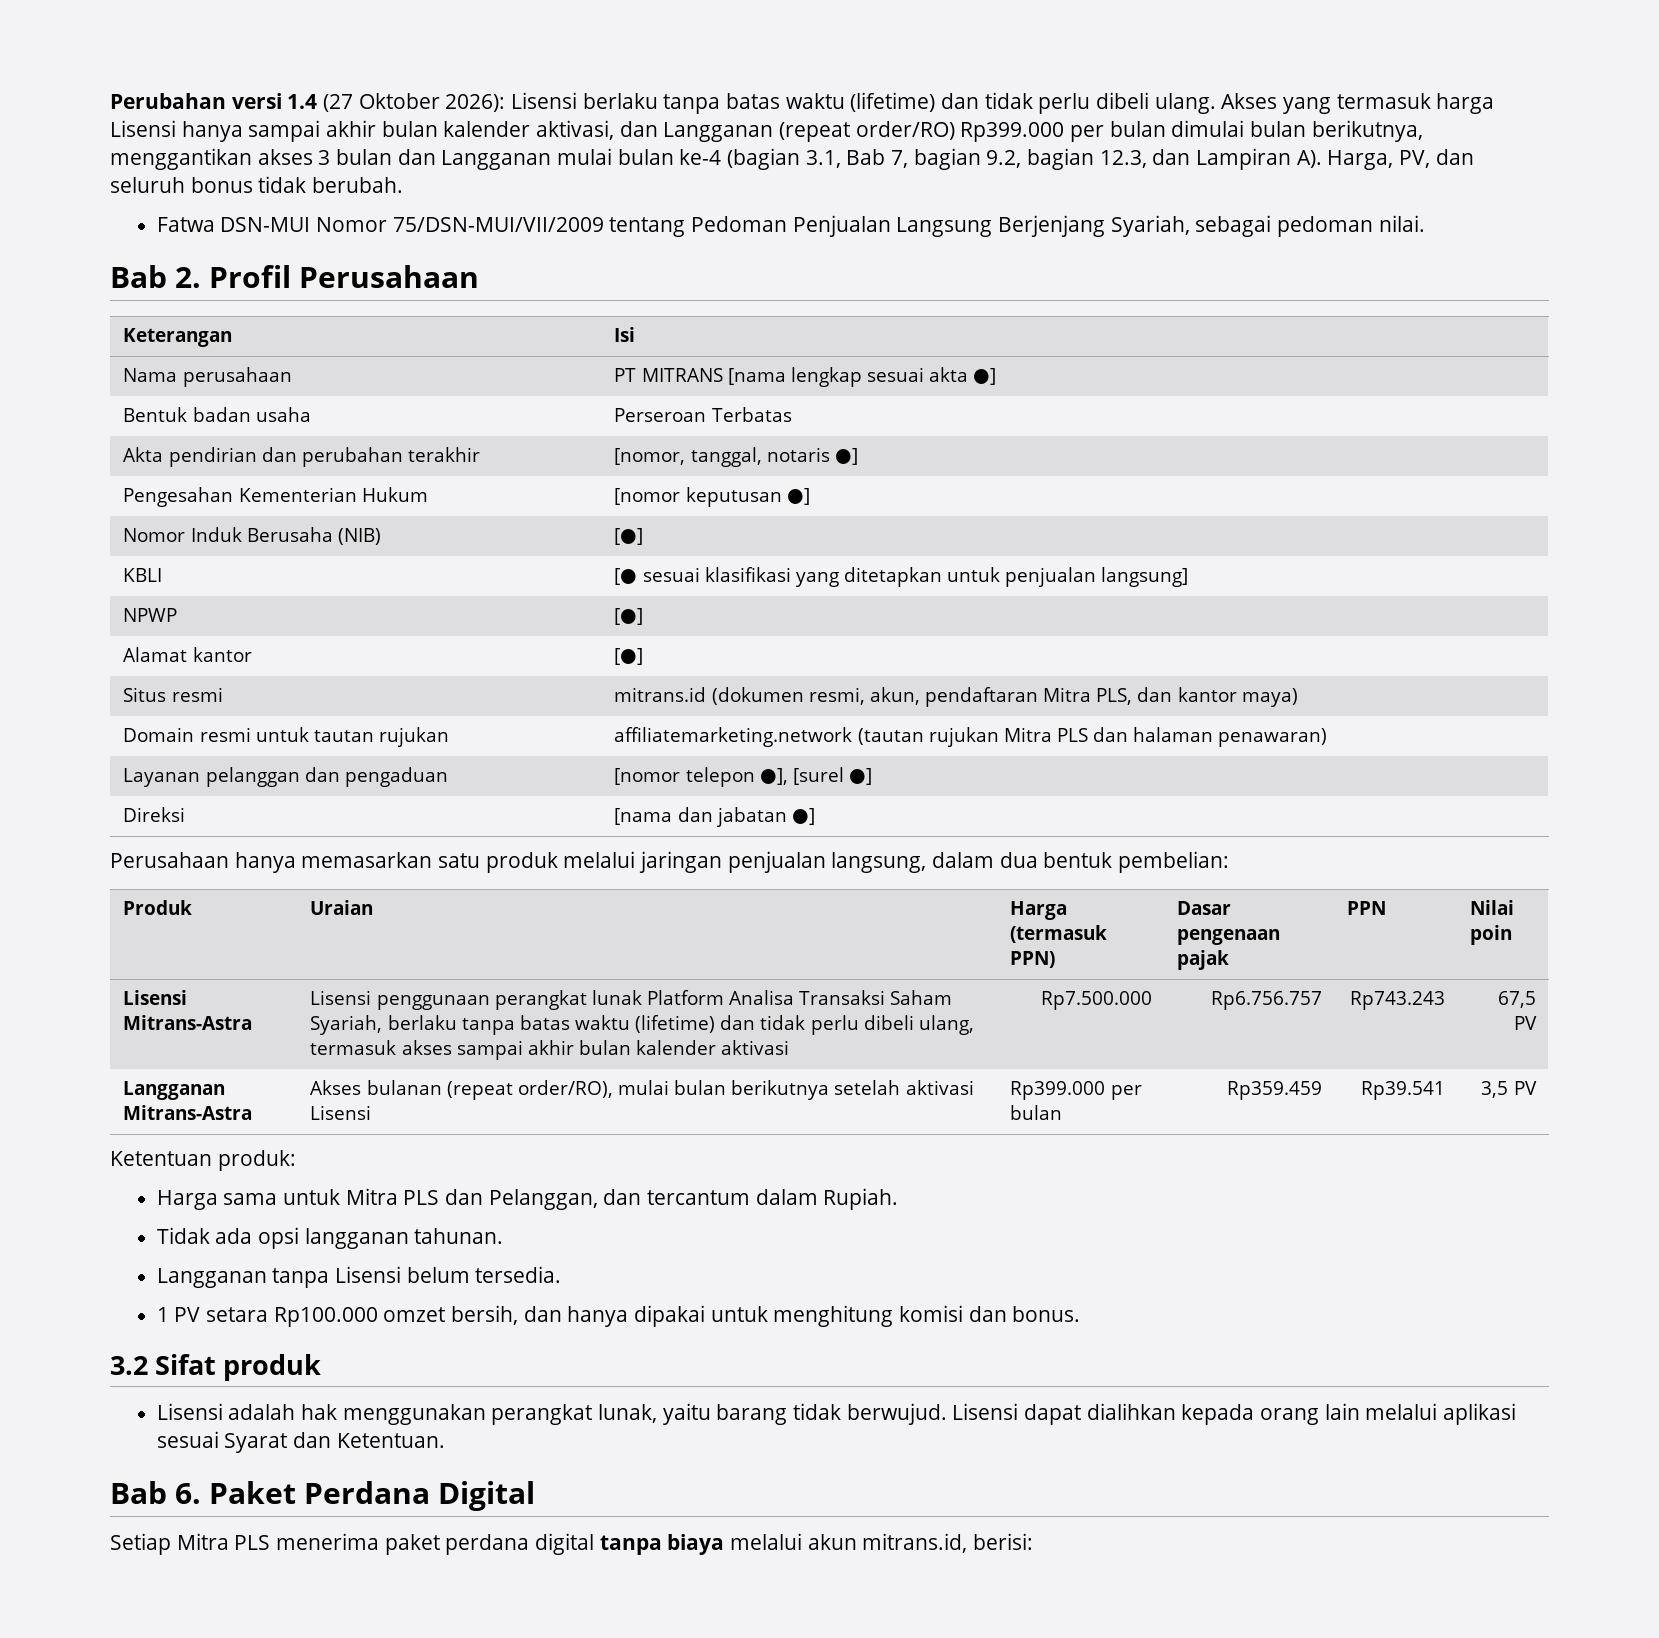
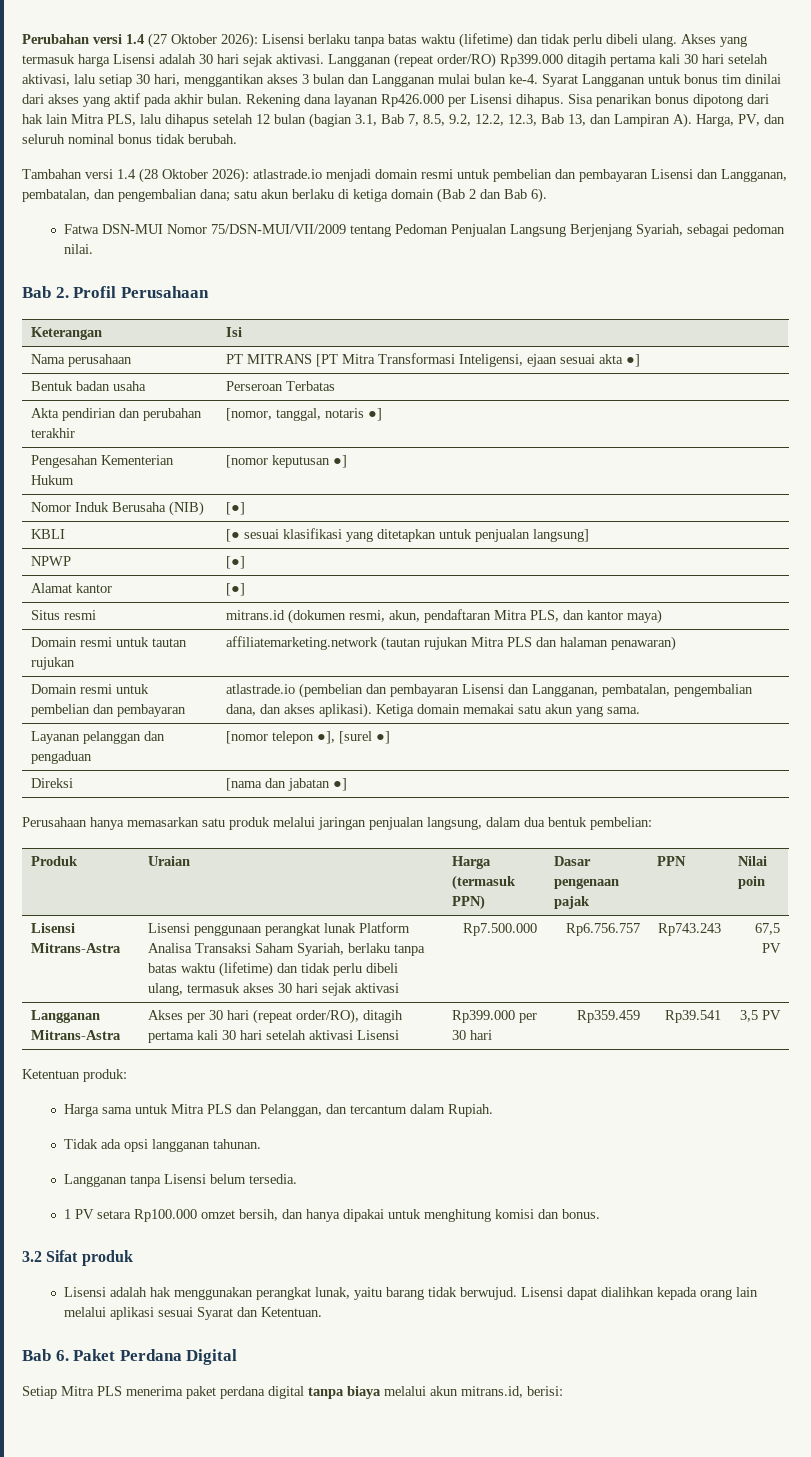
- Akses yang termasuk harga Lisensi hanya sampai akhir bulan kalender aktivasi, dan Langganan (repeat order/RO) Rp399.000 per bulan dimulai bulan berikutnya, menggantikan akses 3 bulan dan Langganan mulai bulan ke-4 (bagian 3.1, Bab 7, bagian 9.2, bagian 12.3, dan Lampiran A). Harga, PV, dan seluruh bonus tidak berubah.
+ Akses yang termasuk harga Lisensi adalah 30 hari sejak aktivasi. Langganan (repeat order/RO) Rp399.000 ditagih pertama kali 30 hari setelah aktivasi, lalu setiap 30 hari, menggantikan akses 3 bulan dan Langganan mulai bulan ke-4. Syarat Langganan untuk bonus tim dinilai dari akses yang aktif pada akhir bulan. Rekening dana layanan Rp426.000 per Lisensi dihapus. Sisa penarikan bonus dipotong dari hak lain Mitra PLS, lalu dihapus setelah 12 bulan (bagian 3.1, Bab 7, 8.5, 9.2, 12.2, 12.3, Bab 13, dan Lampiran A). Harga, PV, dan seluruh nominal bonus tidak berubah.
+ Tambahan versi 1.4 (28 Oktober 2026): atlastrade.io menjadi domain resmi untuk pembelian dan pembayaran Lisensi dan Langganan, pembatalan, dan pengembalian dana; satu akun berlaku di ketiga domain (Bab 2 dan Bab 6).
- Nama perusahaan | PT MITRANS [nama lengkap sesuai akta ●]
+ Nama perusahaan | PT MITRANS [PT Mitra Transformasi Inteligensi, ejaan sesuai akta ●]
+ Domain resmi untuk pembelian dan pembayaran | atlastrade.io (pembelian dan pembayaran Lisensi dan Langganan, pembatalan, pengembalian dana, dan akses aplikasi). Ketiga domain memakai satu akun yang sama.
- Lisensi Mitrans-Astra | Lisensi penggunaan perangkat lunak Platform Analisa Transaksi Saham Syariah, berlaku tanpa batas waktu (lifetime) dan tidak perlu dibeli ulang, termasuk akses sampai akhir bulan kalender aktivasi | Rp7.500.000 | Rp6.756.757 | Rp743.243 | 67,5 PV
+ Lisensi Mitrans-Astra | Lisensi penggunaan perangkat lunak Platform Analisa Transaksi Saham Syariah, berlaku tanpa batas waktu (lifetime) dan tidak perlu dibeli ulang, termasuk akses 30 hari sejak aktivasi | Rp7.500.000 | Rp6.756.757 | Rp743.243 | 67,5 PV
- Langganan Mitrans-Astra | Akses bulanan (repeat order/RO), mulai bulan berikutnya setelah aktivasi Lisensi | Rp399.000 per bulan | Rp359.459 | Rp39.541 | 3,5 PV
+ Langganan Mitrans-Astra | Akses per 30 hari (repeat order/RO), ditagih pertama kali 30 hari setelah aktivasi Lisensi | Rp399.000 per 30 hari | Rp359.459 | Rp39.541 | 3,5 PV

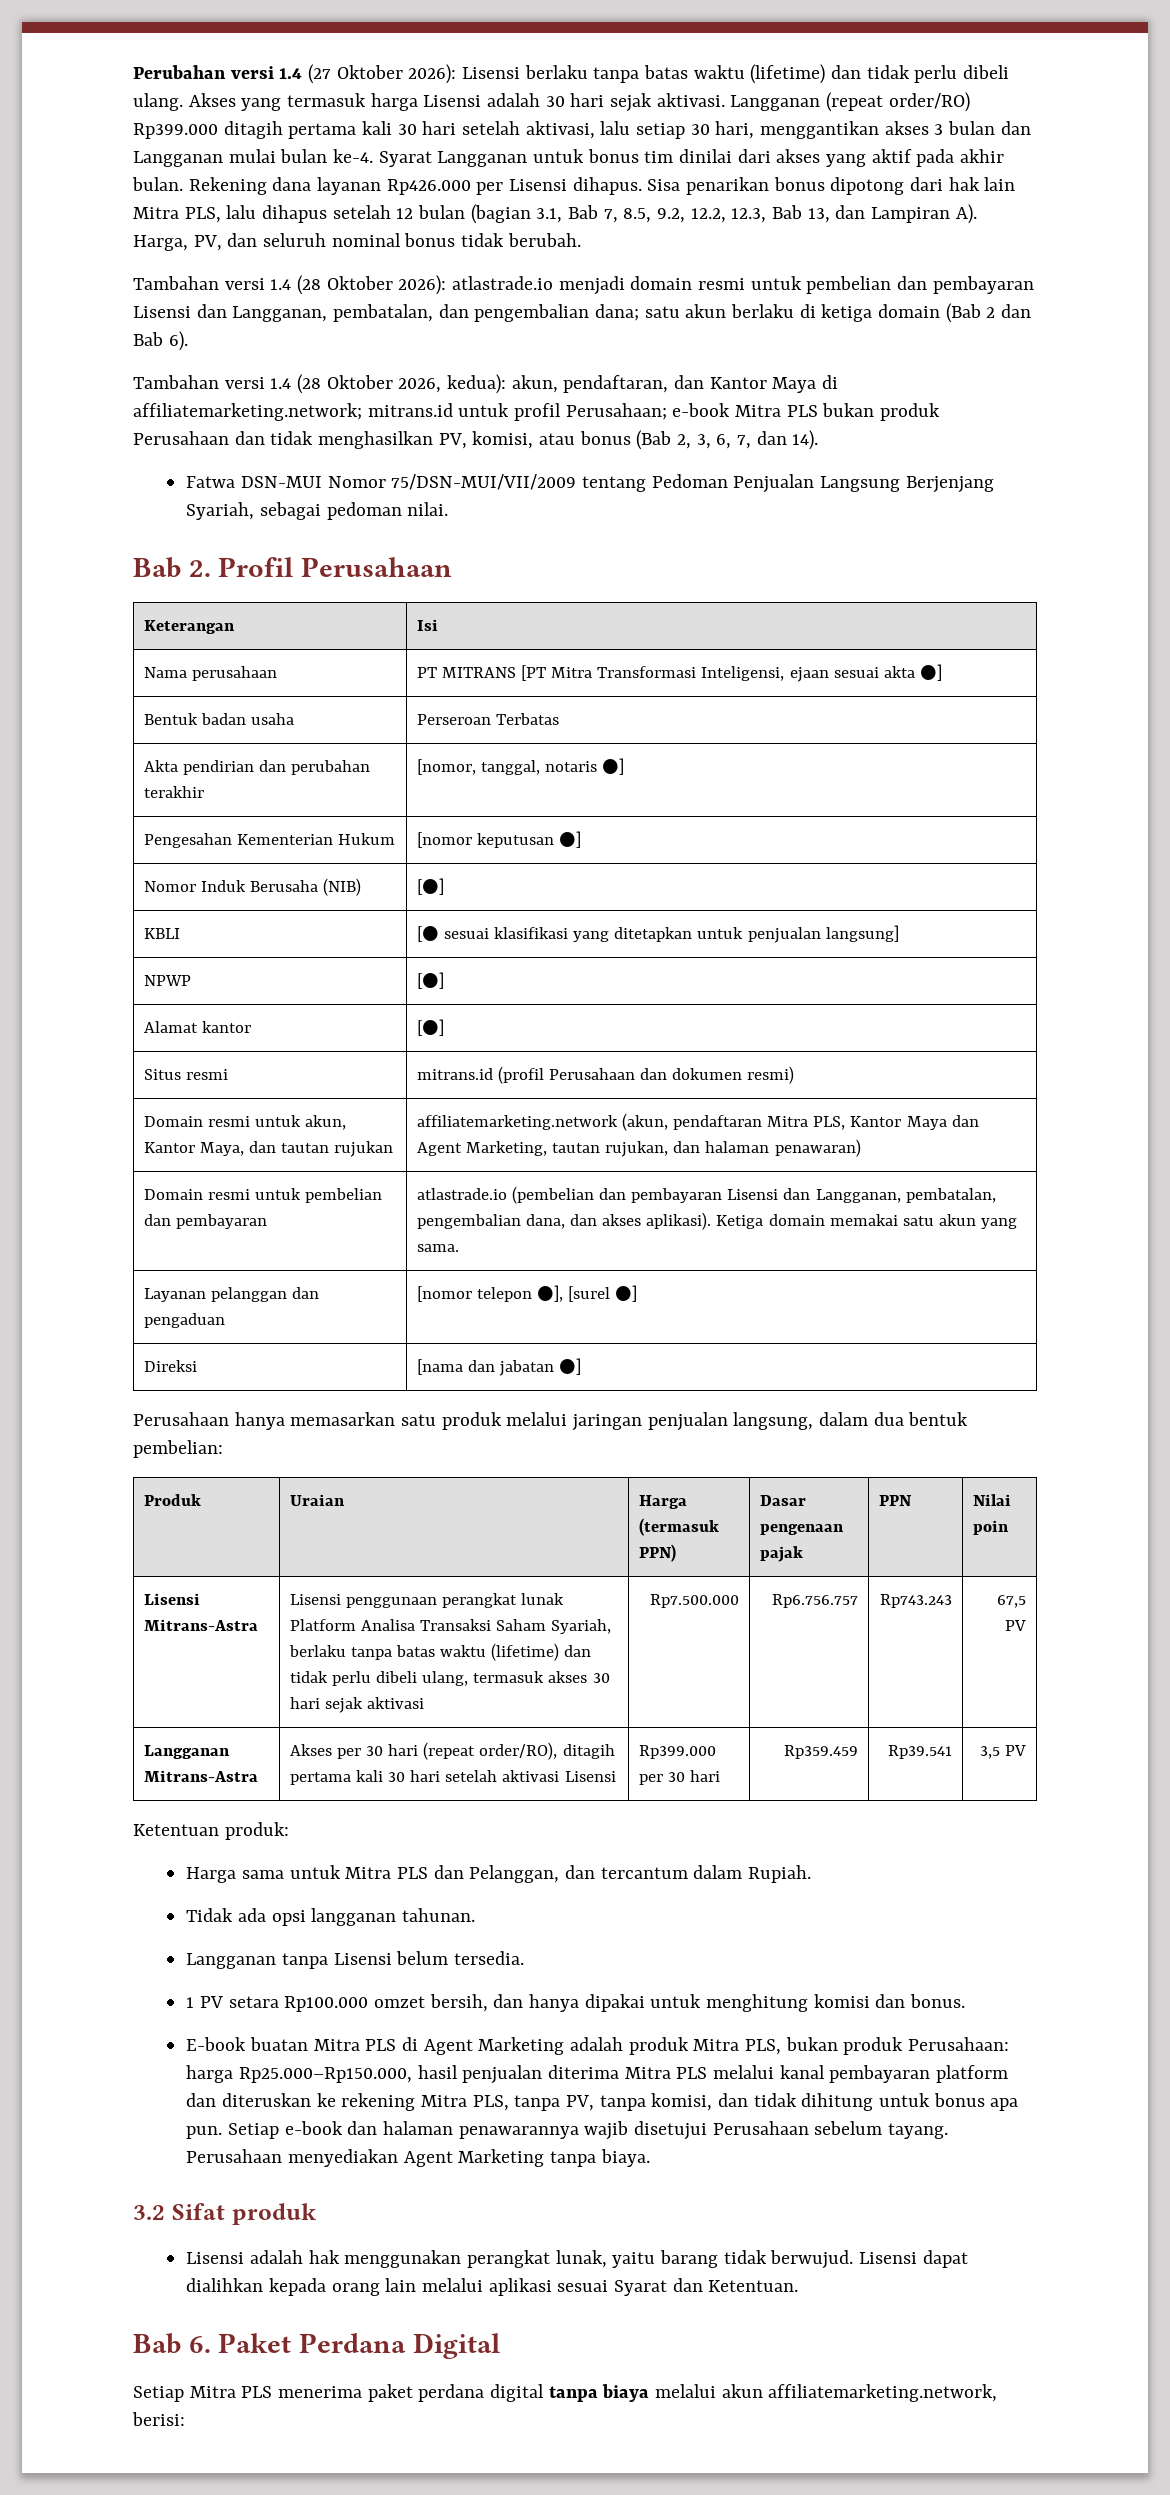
+ Tambahan versi 1.4 (28 Oktober 2026, kedua): akun, pendaftaran, dan Kantor Maya di affiliatemarketing.network; mitrans.id untuk profil Perusahaan; e-book Mitra PLS bukan produk Perusahaan dan tidak menghasilkan PV, komisi, atau bonus (Bab 2, 3, 6, 7, dan 14).
- Situs resmi | mitrans.id (dokumen resmi, akun, pendaftaran Mitra PLS, dan kantor maya)
- Domain resmi untuk tautan rujukan | affiliatemarketing.network (tautan rujukan Mitra PLS dan halaman penawaran)
+ Situs resmi | mitrans.id (profil Perusahaan dan dokumen resmi)
+ Domain resmi untuk akun, Kantor Maya, dan tautan rujukan | affiliatemarketing.network (akun, pendaftaran Mitra PLS, Kantor Maya dan Agent Marketing, tautan rujukan, dan halaman penawaran)
+ E-book buatan Mitra PLS di Agent Marketing adalah produk Mitra PLS, bukan produk Perusahaan: harga Rp25.000–Rp150.000, hasil penjualan diterima Mitra PLS melalui kanal pembayaran platform dan diteruskan ke rekening Mitra PLS, tanpa PV, tanpa komisi, dan tidak dihitung untuk bonus apa pun. Setiap e-book dan halaman penawarannya wajib disetujui Perusahaan sebelum tayang. Perusahaan menyediakan Agent Marketing tanpa biaya.
- Setiap Mitra PLS menerima paket perdana digital tanpa biaya melalui akun mitrans.id, berisi:
+ Setiap Mitra PLS menerima paket perdana digital tanpa biaya melalui akun affiliatemarketing.network, berisi:

